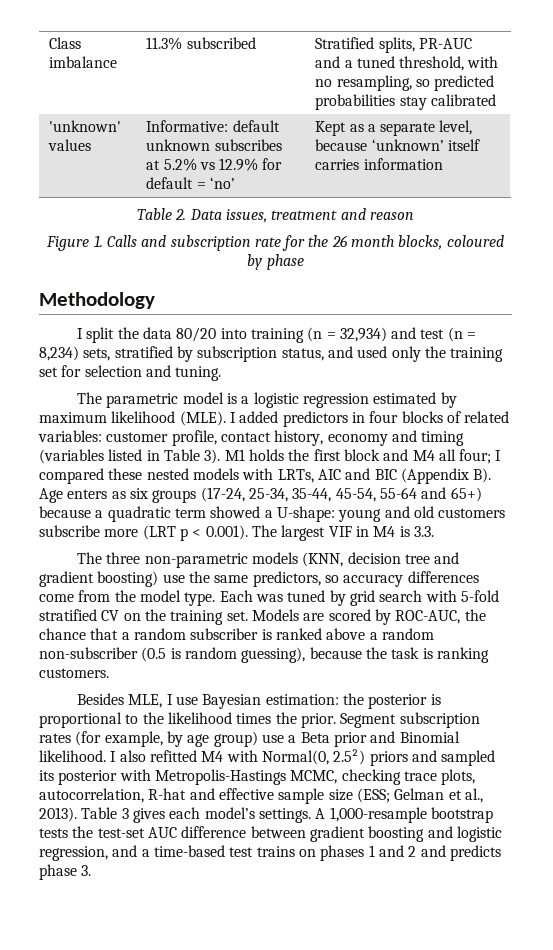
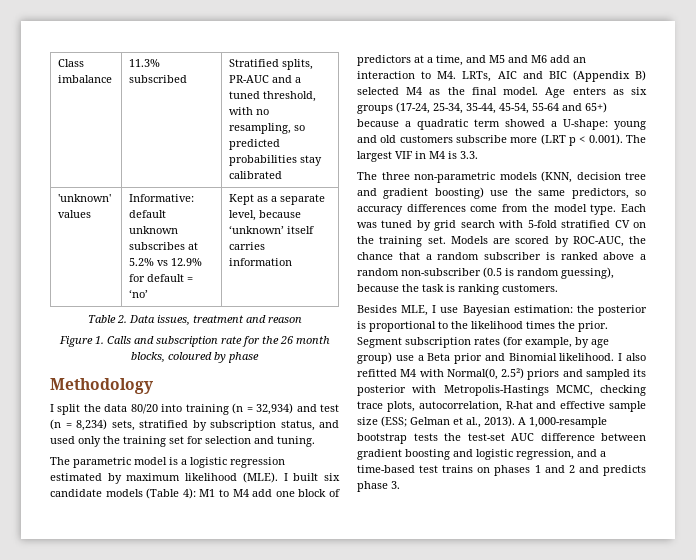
- I added predictors in four blocks of related variables: customer profile, contact history, economy and timing (variables listed in Table 3). M1 holds the first block and M4 all four; I compared these nested models with LRTs, AIC and BIC (Appendix B). Age enters as six groups (17-24, 25-34, 35-44, 45-54, 55-64 and 65+) because a quadratic term showed a U-shape: young and old customers subscribe more (LRT p < 0.001). The largest VIF in M4 is 3.3.
+ I built six candidate models (Table 4): M1 to M4 add one block of predictors at a time, and M5 and M6 add an interaction to M4. LRTs, AIC and BIC (Appendix B) selected M4 as the final model. Age enters as six groups (17-24, 25-34, 35-44, 45-54, 55-64 and 65+) because a quadratic term showed a U-shape: young and old customers subscribe more (LRT p < 0.001). The largest VIF in M4 is 3.3.
- Table 3 gives each model’s settings.

